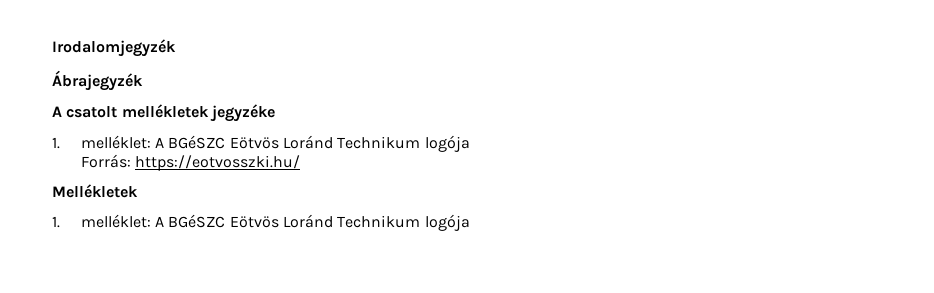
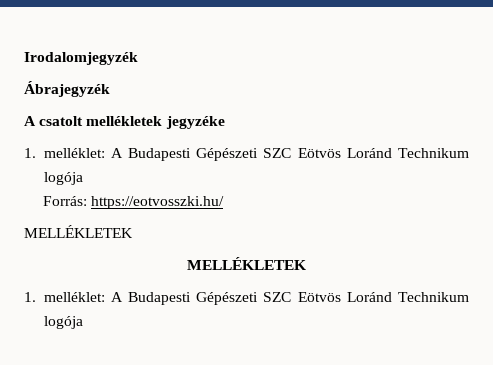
  A csatolt mellékletek jegyzéke
- 1. melléklet: A BGéSZC Eötvös Loránd Technikum logója
+ 1. melléklet: A Budapesti Gépészeti SZC Eötvös Loránd Technikum logója
  Forrás: https://eotvosszki.hu/
- Mellékletek
- 1. melléklet: A BGéSZC Eötvös Loránd Technikum logója
+ MELLÉKLETEK
+ MELLÉKLETEK
+ 1. melléklet: A Budapesti Gépészeti SZC Eötvös Loránd Technikum logója

